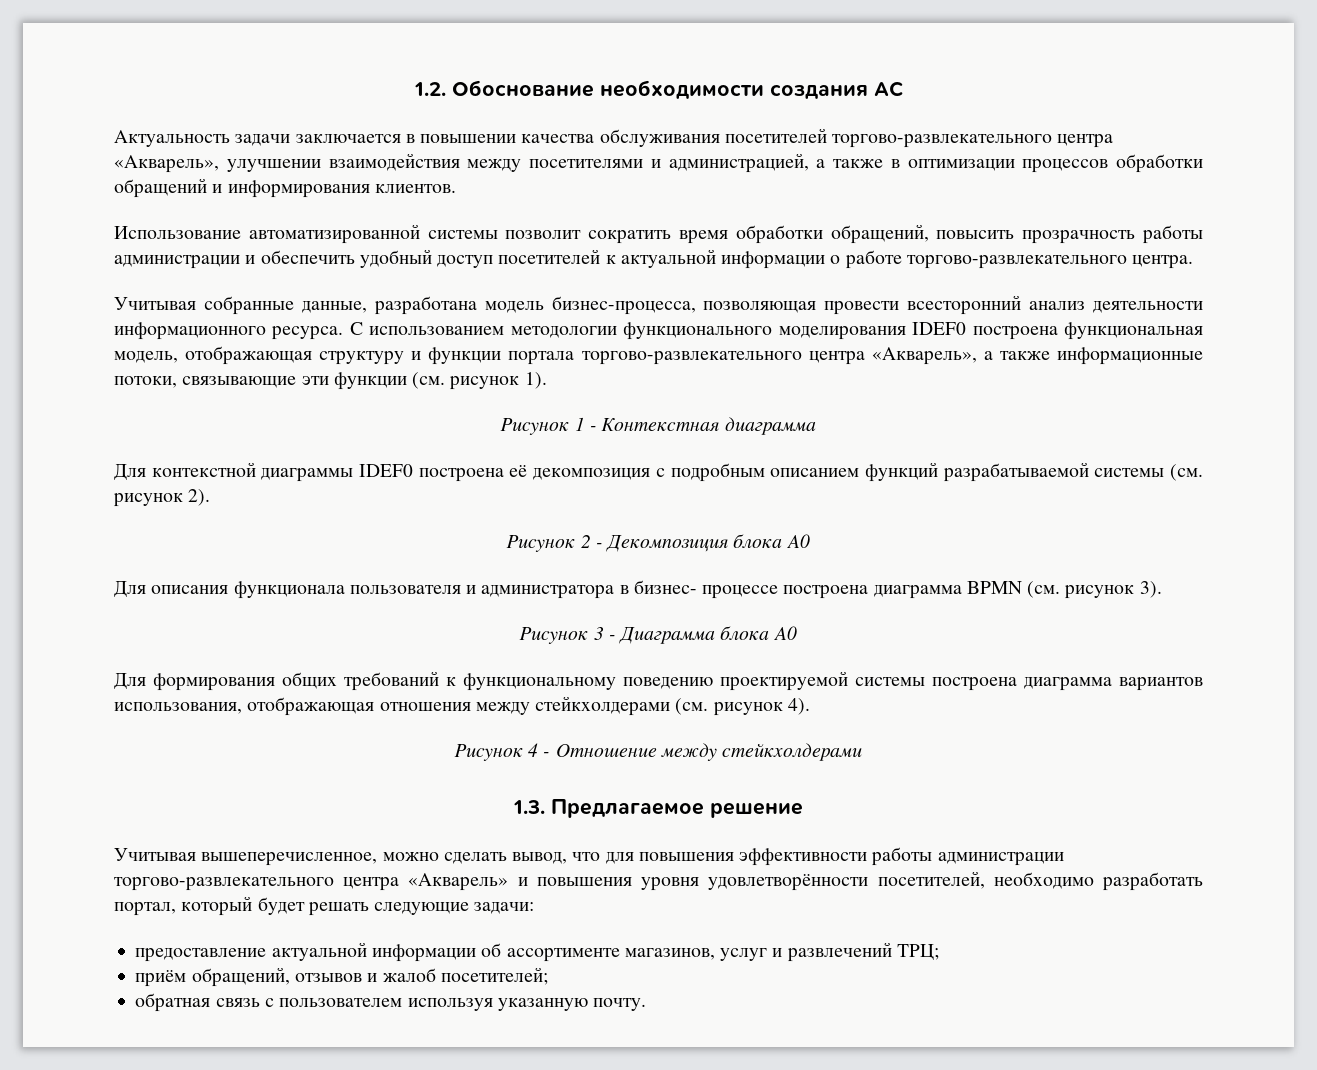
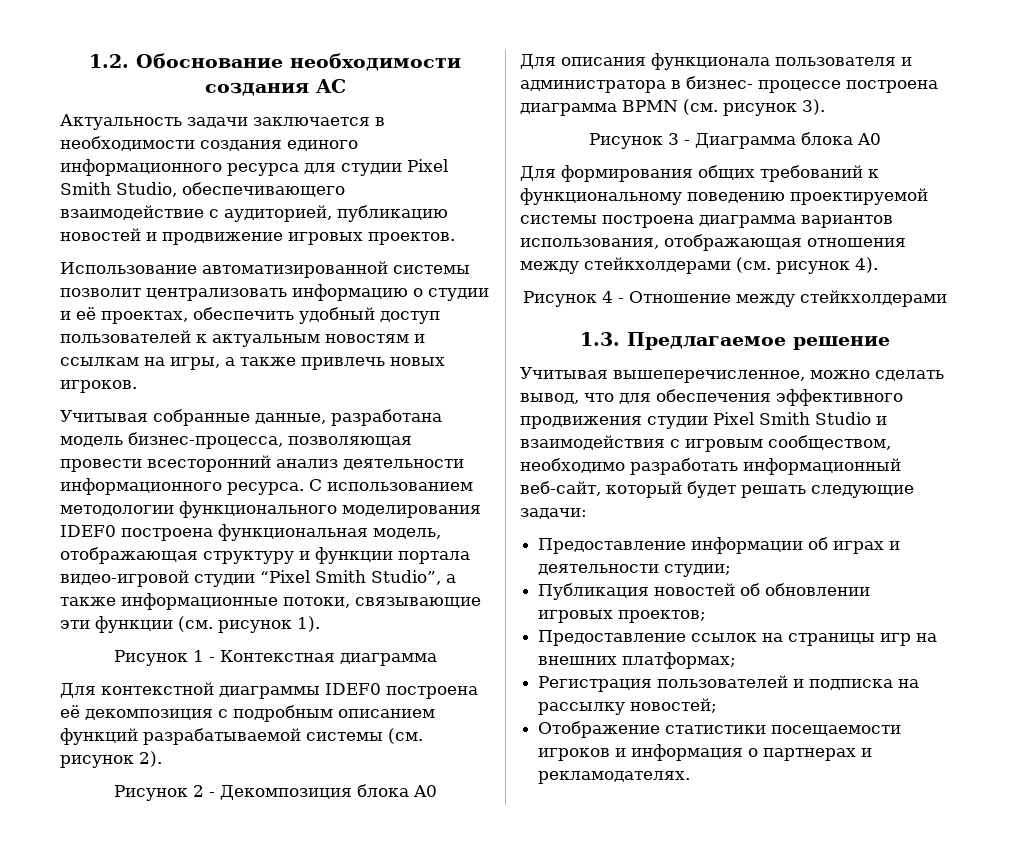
- Актуальность задачи заключается в повышении качества обслуживания посетителей торгово-развлекательного центра «Акварель», улучшении взаимодействия между посетителями и администрацией, а также в оптимизации процессов обработки обращений и информирования клиентов.
- Использование автоматизированной системы позволит сократить время обработки обращений, повысить прозрачность работы администрации и обеспечить удобный доступ посетителей к актуальной информации о работе торгово-развлекательного центра.
+ Актуальность задачи заключается в необходимости создания единого информационного ресурса для студии Pixel Smith Studio, обеспечивающего взаимодействие с аудиторией, публикацию новостей и продвижение игровых проектов.
+ Использование автоматизированной системы позволит централизовать информацию о студии и её проектах, обеспечить удобный доступ пользователей к актуальным новостям и ссылкам на игры, а также привлечь новых игроков.
- С использованием методологии функционального моделирования IDEF0 построена функциональная модель, отображающая структуру и функции портала торгово-развлекательного центра «Акварель», а также информационные потоки, связывающие эти функции (см. рисунок 1).
+ С использованием методологии функционального моделирования IDEF0 построена функциональная модель, отображающая структуру и функции портала видео-игровой студии “Pixel Smith Studio”, а также информационные потоки, связывающие эти функции (см. рисунок 1).
- Учитывая вышеперечисленное, можно сделать вывод, что для повышения эффективности работы администрации торгово-развлекательного центра «Акварель» и повышения уровня удовлетворённости посетителей, необходимо разработать портал, который будет решать следующие задачи:
+ Учитывая вышеперечисленное, можно сделать вывод, что для обеспечения эффективного продвижения студии Pixel Smith Studio и взаимодействия с игровым сообществом, необходимо разработать информационный веб-сайт, который будет решать следующие задачи:
- предоставление актуальной информации об ассортименте магазинов, услуг и развлечений ТРЦ;
- приём обращений, отзывов и жалоб посетителей;
- обратная связь с пользователем используя указанную почту.
+ Предоставление информации об играх и деятельности студии;
+ Публикация новостей об обновлении игровых проектов;
+ Предоставление ссылок на страницы игр на внешних платформах;
+ Регистрация пользователей и подписка на рассылку новостей;
+ Отображение статистики посещаемости игроков и информация о партнерах и рекламодателях.

